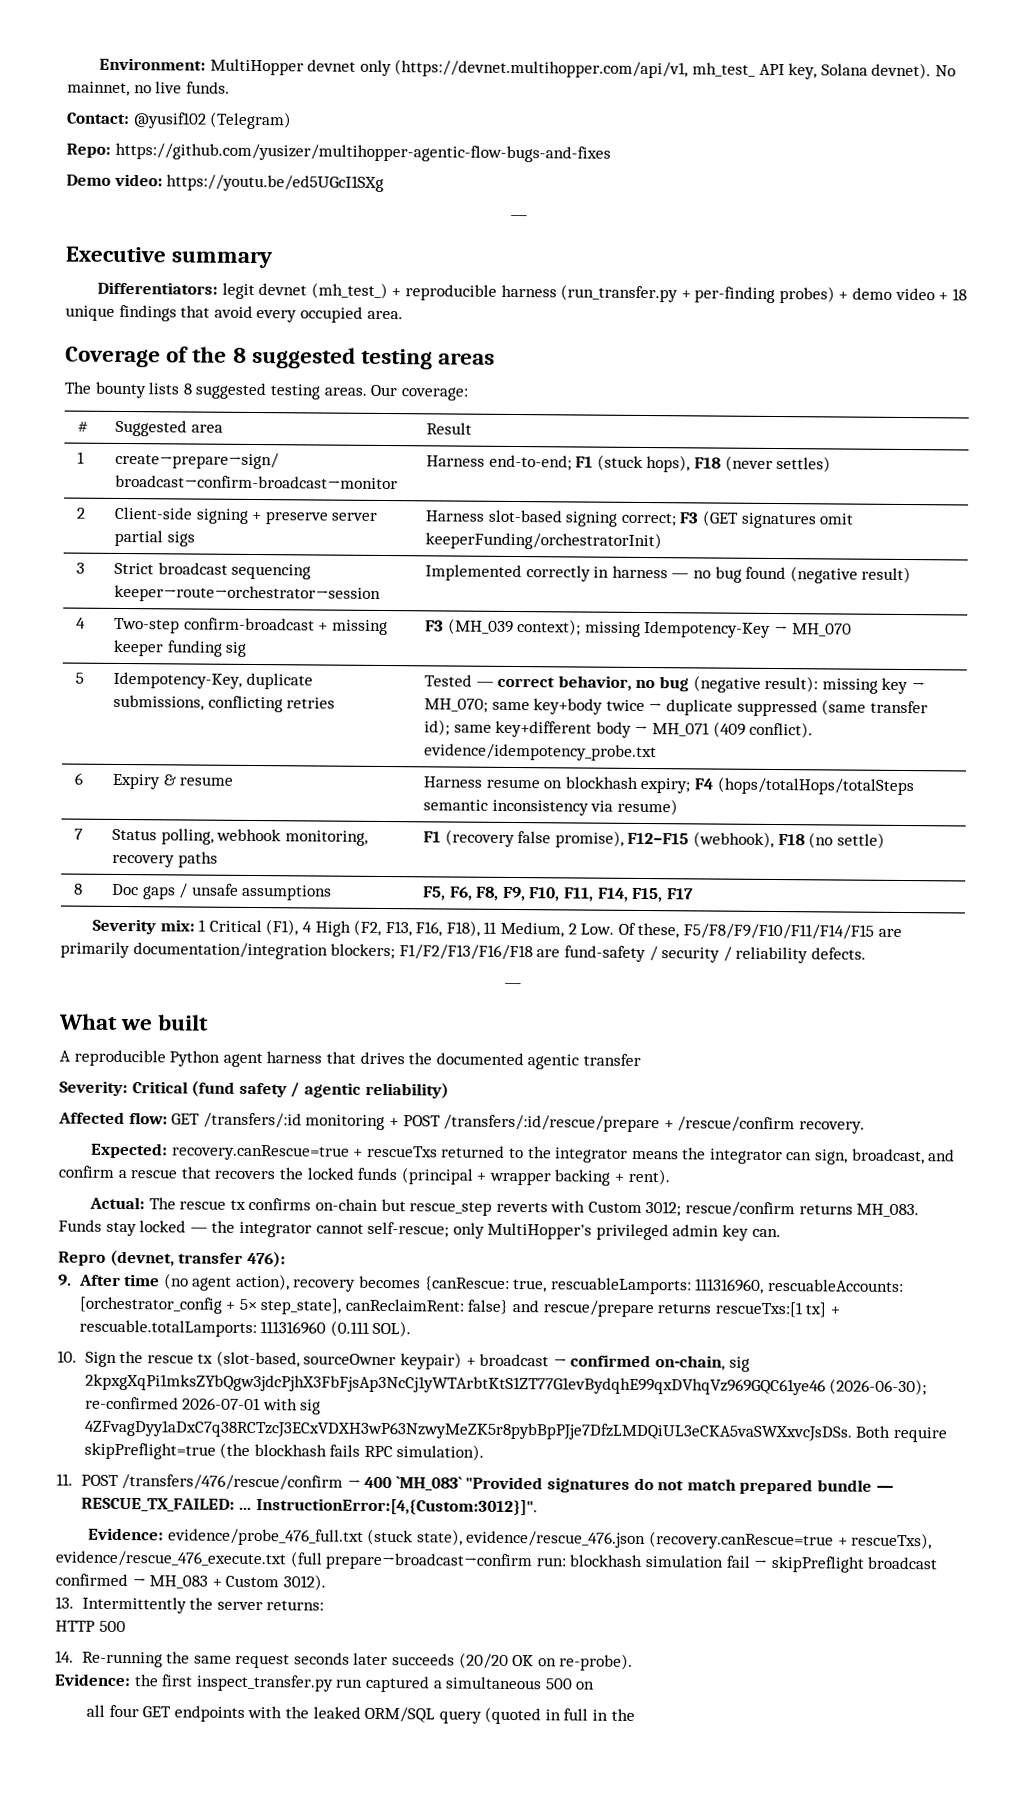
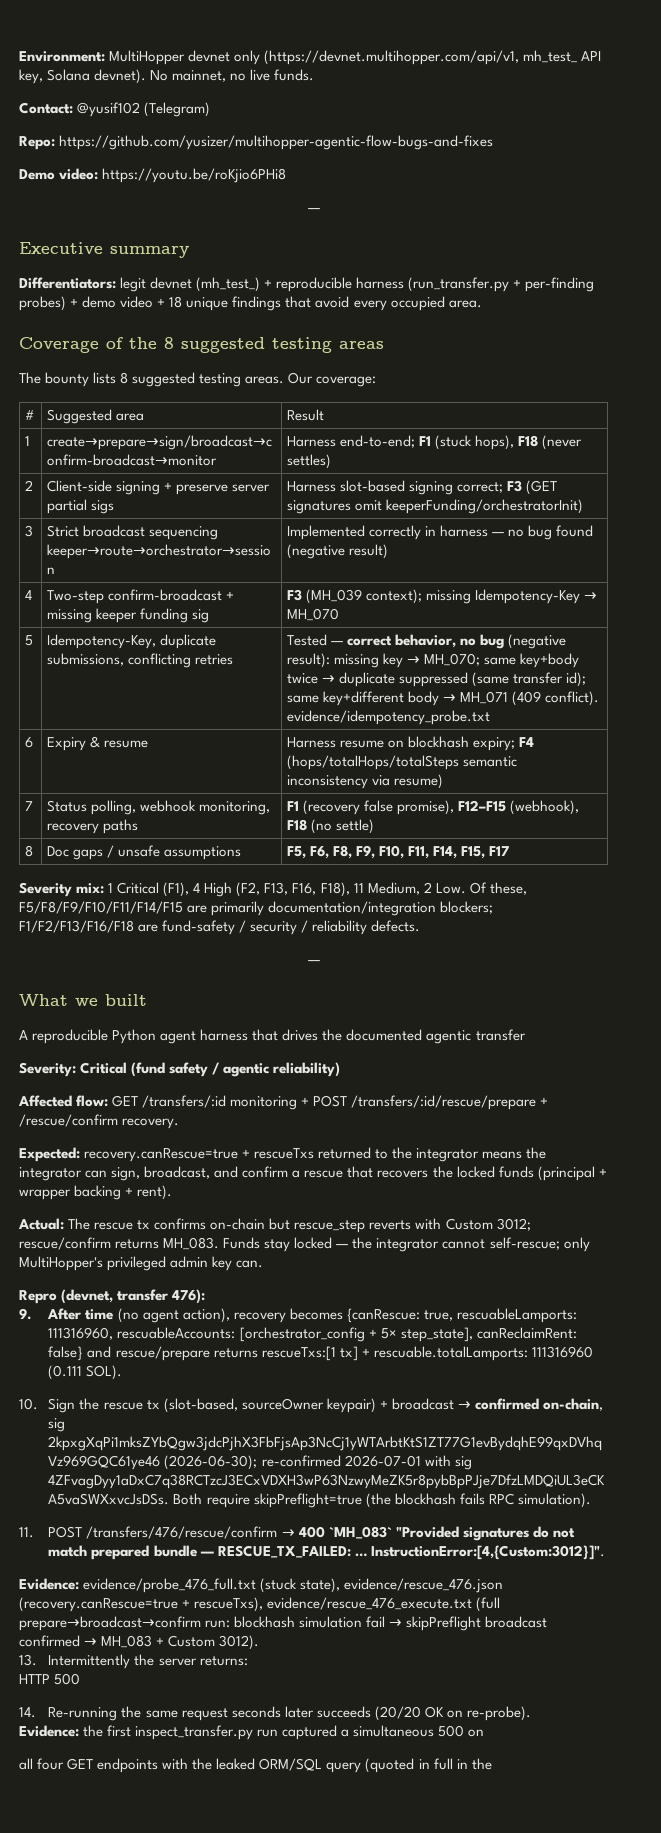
- Demo video: https://youtu.be/ed5UGcI1SXg
+ Demo video: https://youtu.be/roKjio6PHi8

